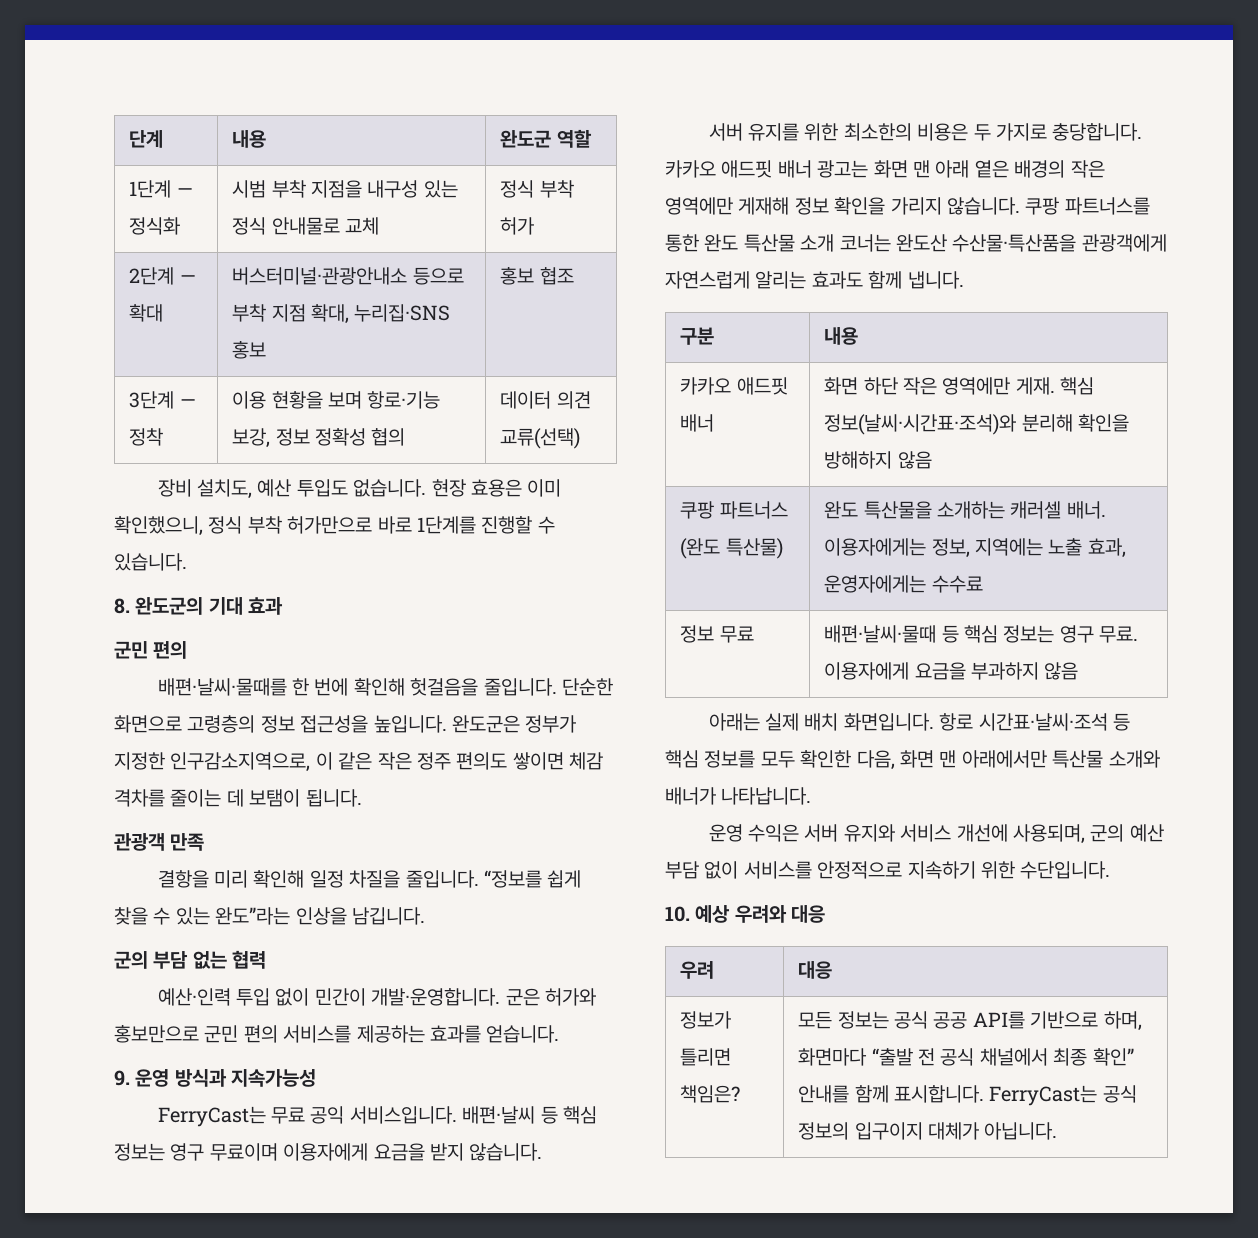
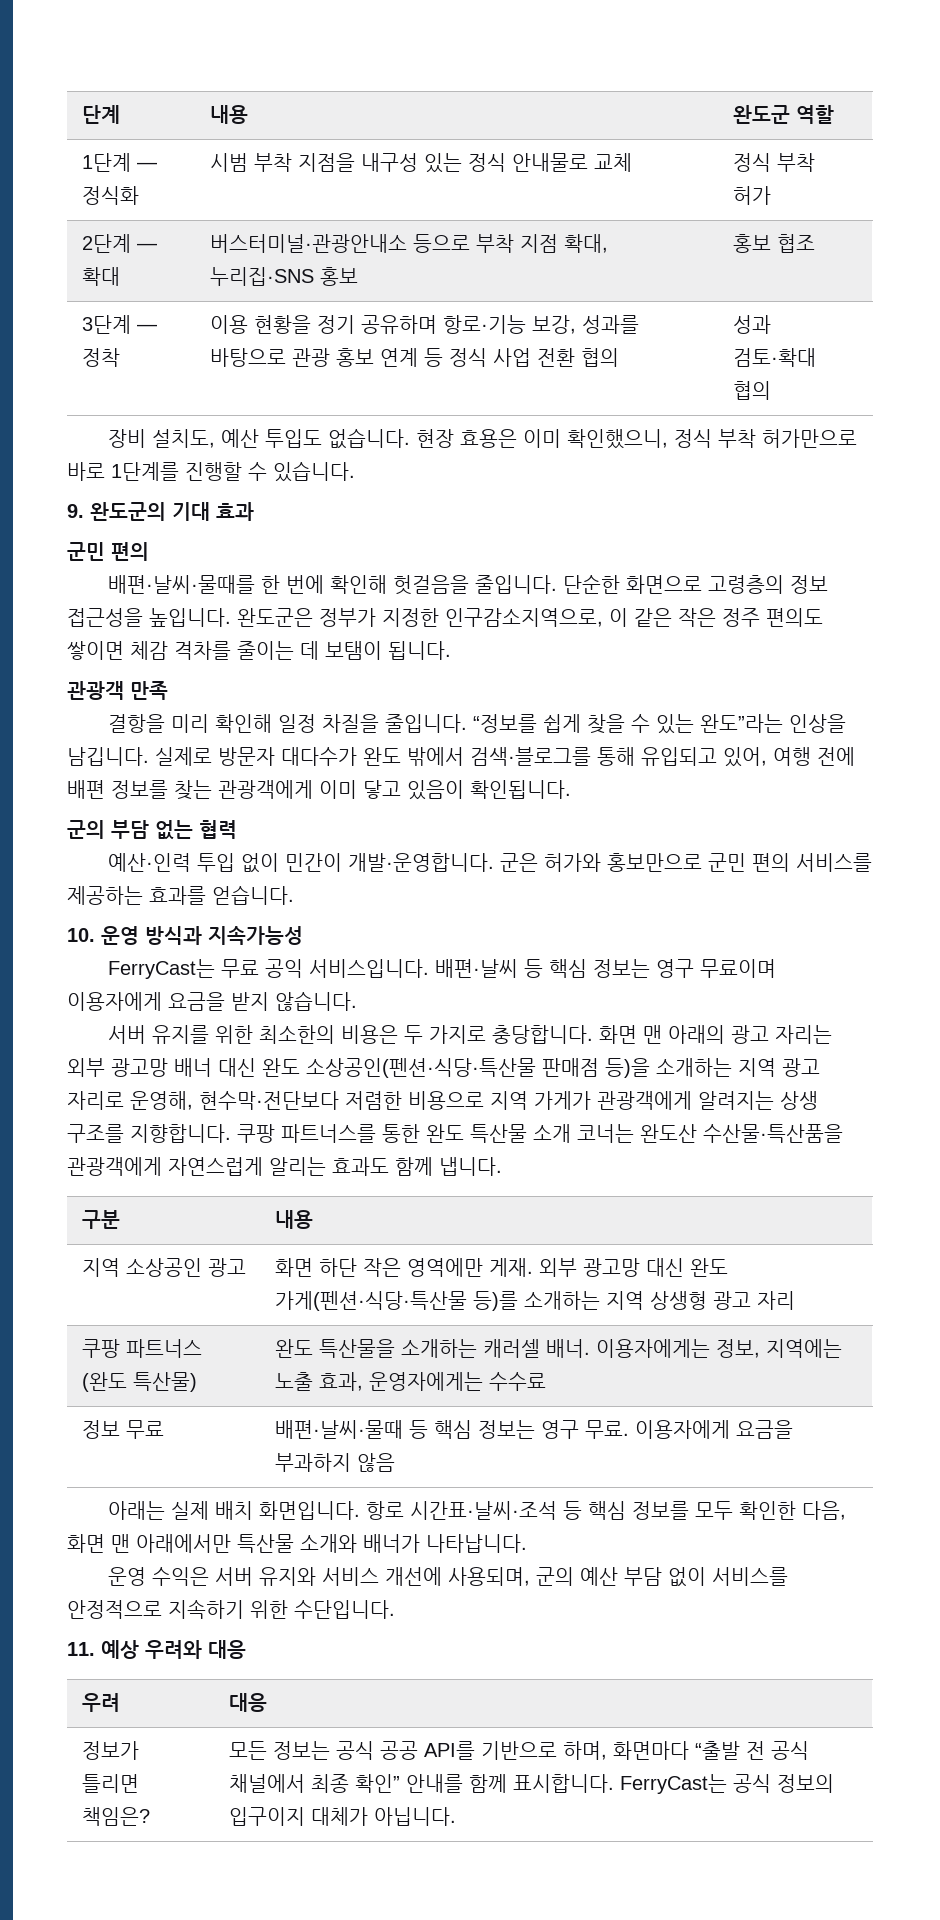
- 3단계 — 정착 | 이용 현황을 보며 항로·기능 보강, 정보 정확성 협의 | 데이터 의견 교류(선택)
+ 3단계 — 정착 | 이용 현황을 정기 공유하며 항로·기능 보강, 성과를 바탕으로 관광 홍보 연계 등 정식 사업 전환 협의 | 성과 검토·확대 협의
- 8. 완도군의 기대 효과
+ 9. 완도군의 기대 효과
+ 실제로 방문자 대다수가 완도 밖에서 검색·블로그를 통해 유입되고 있어, 여행 전에 배편 정보를 찾는 관광객에게 이미 닿고 있음이 확인됩니다.
- 9. 운영 방식과 지속가능성
+ 10. 운영 방식과 지속가능성
- 카카오 애드핏 배너 광고는 화면 맨 아래 옅은 배경의 작은 영역에만 게재해 정보 확인을 가리지 않습니다.
+ 화면 맨 아래의 광고 자리는 외부 광고망 배너 대신 완도 소상공인(펜션·식당·특산물 판매점 등)을 소개하는 지역 광고 자리로 운영해, 현수막·전단보다 저렴한 비용으로 지역 가게가 관광객에게 알려지는 상생 구조를 지향합니다.
- 카카오 애드핏 배너 | 화면 하단 작은 영역에만 게재. 핵심 정보(날씨·시간표·조석)와 분리해 확인을 방해하지 않음
+ 지역 소상공인 광고 | 화면 하단 작은 영역에만 게재. 외부 광고망 대신 완도 가게(펜션·식당·특산물 등)를 소개하는 지역 상생형 광고 자리
- 10. 예상 우려와 대응
+ 11. 예상 우려와 대응

